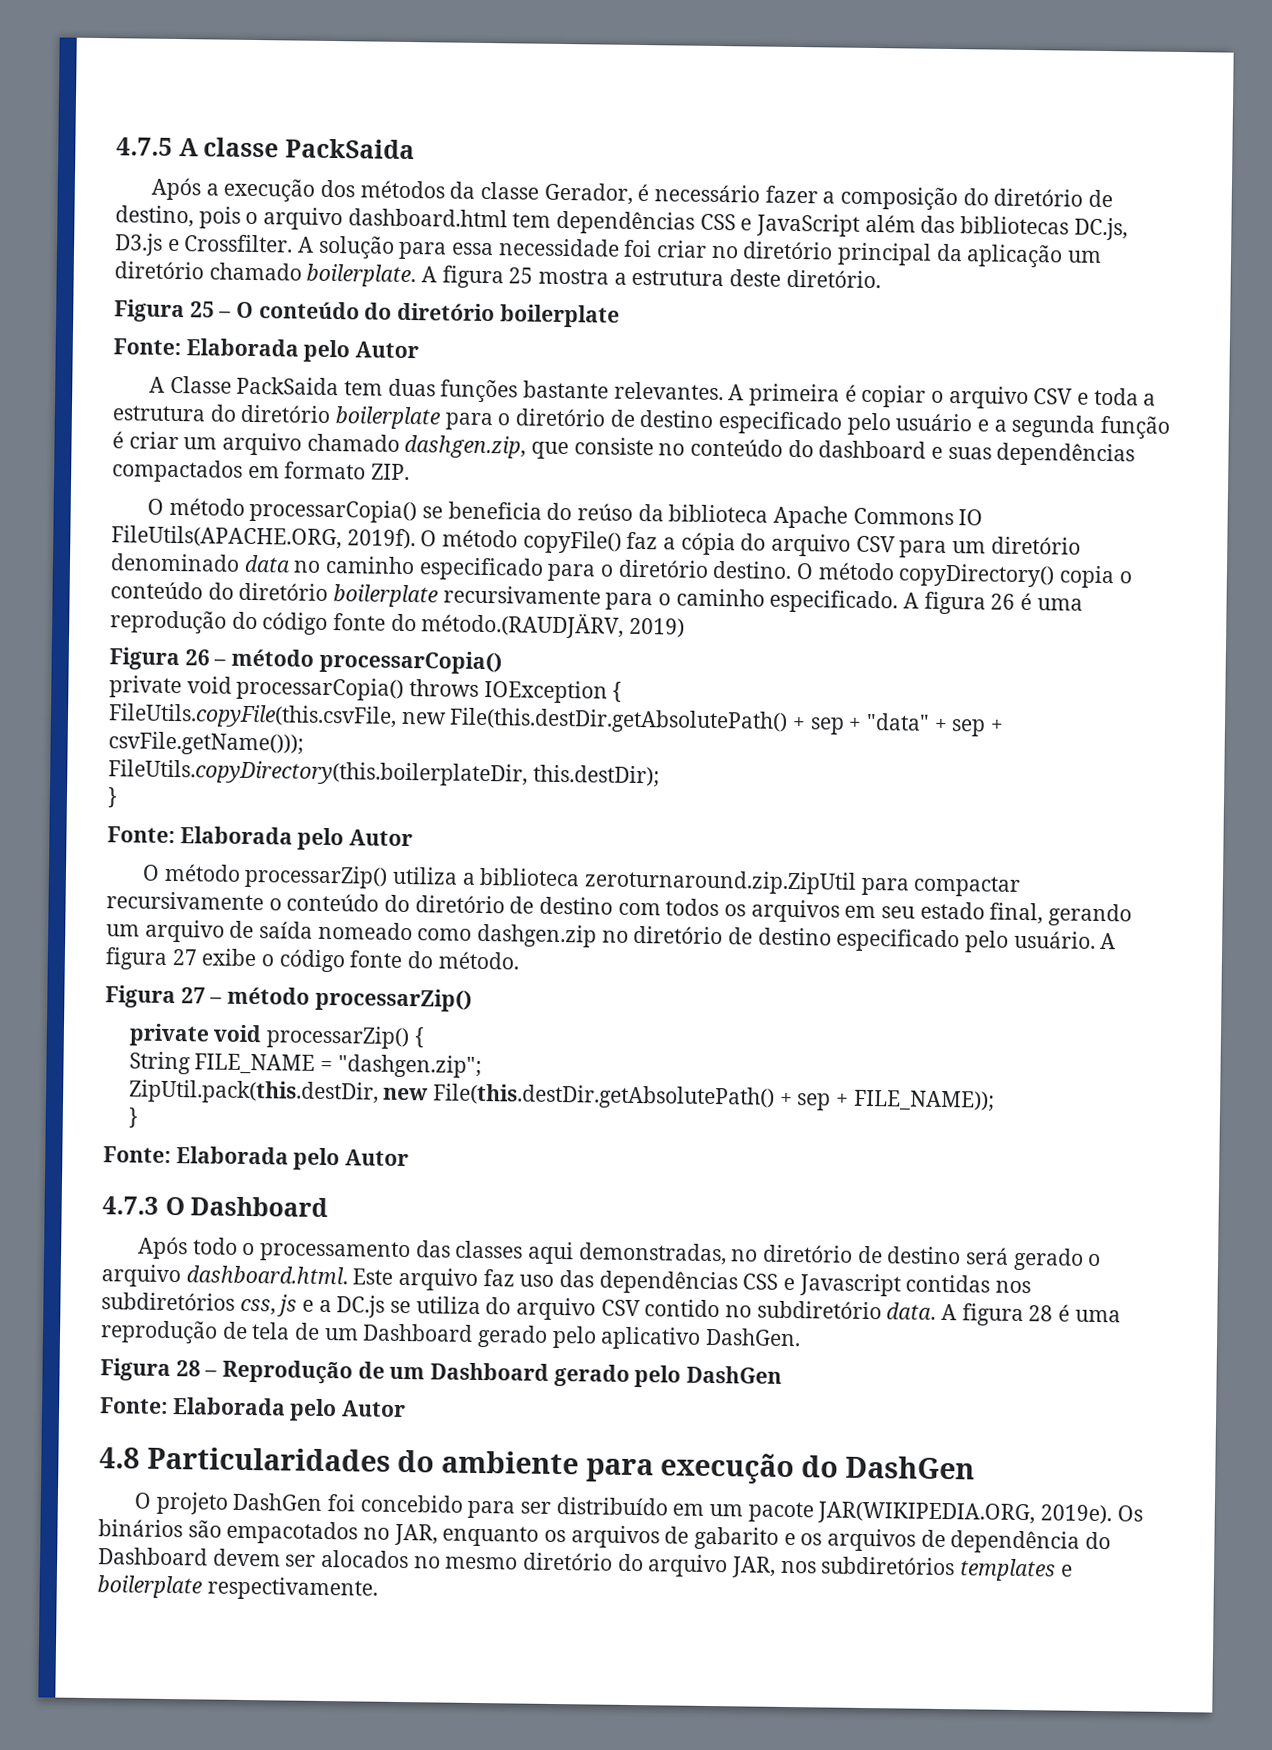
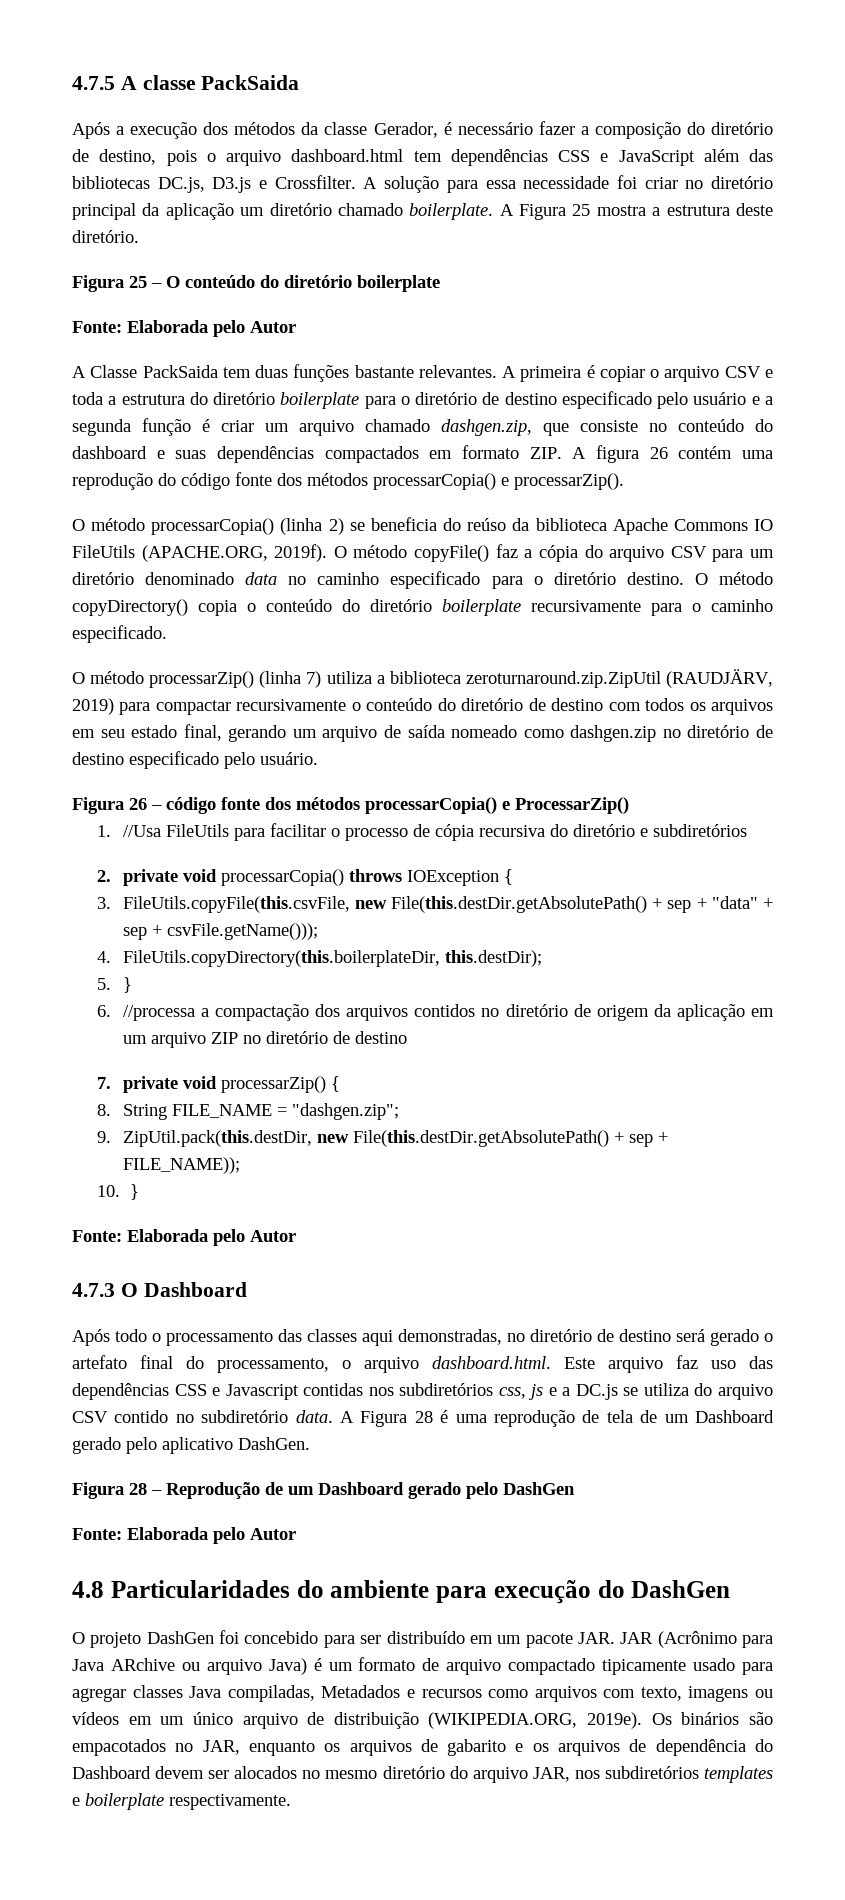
- A figura 25 mostra a estrutura deste diretório.
+ A Figura 25 mostra a estrutura deste diretório.
- A primeira é copiar o arquivo CSV e toda a estrutura do diretório boilerplate para o diretório de destino especificado pelo usuário e a segunda função é criar um arquivo chamado dashgen.zip, que consiste no conteúdo do dashboard e suas dependências compactados em formato ZIP.
+ A primeira é copiar o arquivo CSV e toda a estrutura do diretório boilerplate para o diretório de destino especificado pelo usuário e a segunda função é criar um arquivo chamado dashgen.zip, que consiste no conteúdo do dashboard e suas dependências compactados em formato ZIP. A figura 26 contém uma reprodução do código fonte dos métodos processarCopia() e processarZip().
- O método processarCopia() se beneficia do reúso da biblioteca Apache Commons IO FileUtils(APACHE.ORG, 2019f).
+ O método processarCopia() (linha 2) se beneficia do reúso da biblioteca Apache Commons IO FileUtils (APACHE.ORG, 2019f).
- A figura 26 é uma reprodução do código fonte do método.(RAUDJÄRV, 2019)
- Figura 26 – método processarCopia()
- private void processarCopia() throws IOException {
- FileUtils.copyFile(this.csvFile, new File(this.destDir.getAbsolutePath() + sep + "data" + sep + csvFile.getName()));
- FileUtils.copyDirectory(this.boilerplateDir, this.destDir);
- }
- Fonte: Elaborada pelo Autor
- O método processarZip() utiliza a biblioteca zeroturnaround.zip.ZipUtil para compactar recursivamente o conteúdo do diretório de destino com todos os arquivos em seu estado final, gerando um arquivo de saída nomeado como dashgen.zip no diretório de destino especificado pelo usuário. A figura 27 exibe o código fonte do método.
- Figura 27 – método processarZip()
- private void processarZip() {
+ O método processarZip() (linha 7) utiliza a biblioteca zeroturnaround.zip.ZipUtil (RAUDJÄRV, 2019) para compactar recursivamente o conteúdo do diretório de destino com todos os arquivos em seu estado final, gerando um arquivo de saída nomeado como dashgen.zip no diretório de destino especificado pelo usuário.
+ Figura 26 – código fonte dos métodos processarCopia() e ProcessarZip()
+ 1. //Usa FileUtils para facilitar o processo de cópia recursiva do diretório e subdiretórios
+ 2. private void processarCopia() throws IOException {
+ 3. FileUtils.copyFile(this.csvFile, new File(this.destDir.getAbsolutePath() + sep + "data" + sep + csvFile.getName()));
+ 4. FileUtils.copyDirectory(this.boilerplateDir, this.destDir);
+ 5. }
+ 6. //processa a compactação dos arquivos contidos no diretório de origem da aplicação em um arquivo ZIP no diretório de destino
+ 7. private void processarZip() {
- String FILE_NAME = "dashgen.zip";
+ 8. String FILE_NAME = "dashgen.zip";
- ZipUtil.pack(this.destDir, new File(this.destDir.getAbsolutePath() + sep + FILE_NAME));
- }
+ 9. ZipUtil.pack(this.destDir, new File(this.destDir.getAbsolutePath() + sep + FILE_NAME));
+ 10. }
- Após todo o processamento das classes aqui demonstradas, no diretório de destino será gerado o arquivo dashboard.html. Este arquivo faz uso das dependências CSS e Javascript contidas nos subdiretórios css, js e a DC.js se utiliza do arquivo CSV contido no subdiretório data.
+ Após todo o processamento das classes aqui demonstradas, no diretório de destino será gerado o artefato final do processamento, o arquivo dashboard.html. Este arquivo faz uso das dependências CSS e Javascript contidas nos subdiretórios css, js e a DC.js se utiliza do arquivo CSV contido no subdiretório data.
- A figura 28 é uma reprodução de tela de um Dashboard gerado pelo aplicativo DashGen.
+ A Figura 28 é uma reprodução de tela de um Dashboard gerado pelo aplicativo DashGen.
- O projeto DashGen foi concebido para ser distribuído em um pacote JAR(WIKIPEDIA.ORG, 2019e).
+ O projeto DashGen foi concebido para ser distribuído em um pacote JAR. JAR (Acrônimo para Java ARchive ou arquivo Java) é um formato de arquivo compactado tipicamente usado para agregar classes Java compiladas, Metadados e recursos como arquivos com texto, imagens ou vídeos em um único arquivo de distribuição (WIKIPEDIA.ORG, 2019e).

